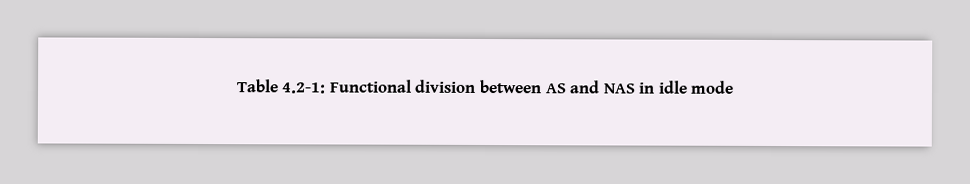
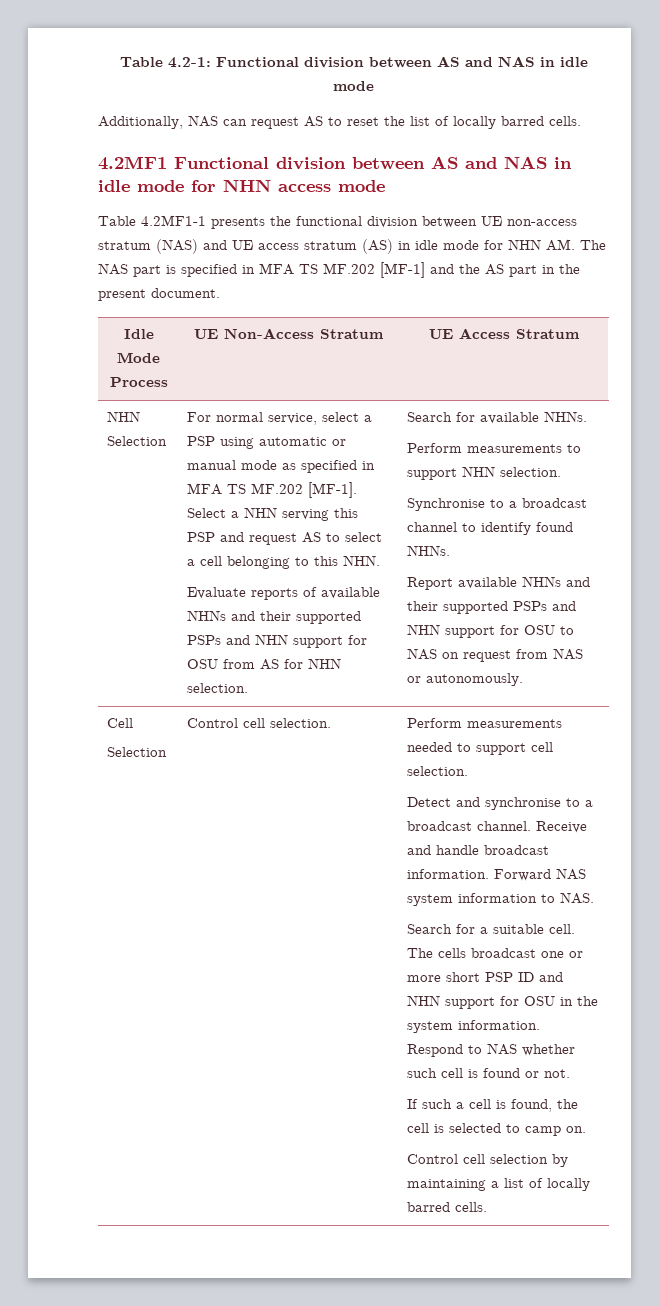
+ Additionally, NAS can request AS to reset the list of locally barred cells.
+ 4.2MF1 Functional division between AS and NAS in idle mode for NHN access mode
+ Table 4.2MF1-1 presents the functional division between UE non-access stratum (NAS) and UE access stratum (AS) in idle mode for NHN AM. The NAS part is specified in MFA TS MF.202 [MF-1] and the AS part in the present document.
+ Idle Mode Process | UE Non-Access Stratum | UE Access Stratum
+ NHN Selection | For normal service, select a PSP using automatic or manual mode as specified in MFA TS MF.202 [MF-1]. Select a NHN serving this PSP and request AS to select a cell belonging to this NHN.
+ Evaluate reports of available NHNs and their supported PSPs and NHN support for OSU from AS for NHN selection. | Search for available NHNs.
+ Perform measurements to support NHN selection.
+ Synchronise to a broadcast channel to identify found NHNs.
+ Report available NHNs and their supported PSPs and NHN support for OSU to NAS on request from NAS or autonomously.
+ Cell
+ Selection | Control cell selection. | Perform measurements needed to support cell selection.
+ Detect and synchronise to a broadcast channel. Receive and handle broadcast information. Forward NAS system information to NAS.
+ Search for a suitable cell. The cells broadcast one or more short PSP ID and NHN support for OSU in the system information. Respond to NAS whether such cell is found or not.
+ If such a cell is found, the cell is selected to camp on.
+ Control cell selection by maintaining a list of locally barred cells.

